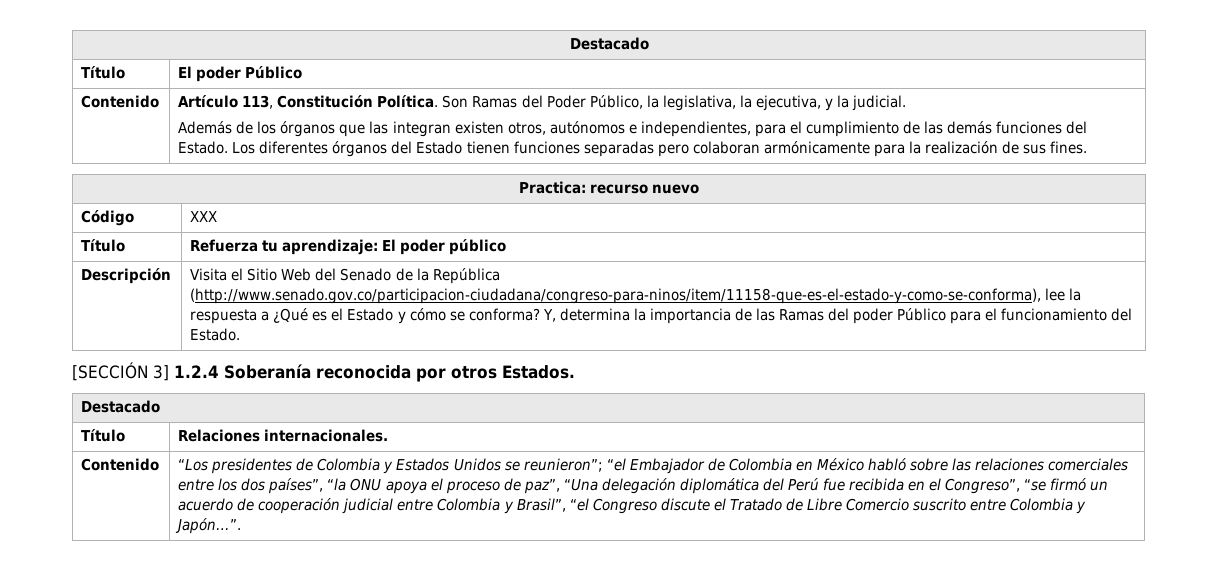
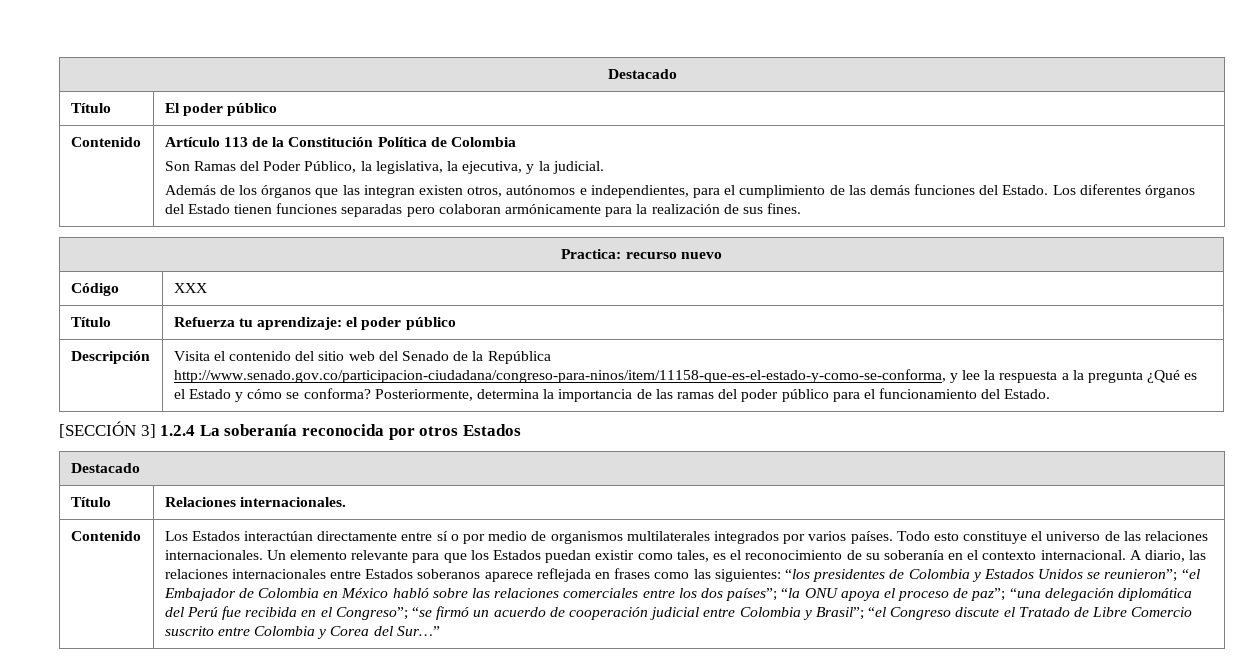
- Título | El poder Público
+ Título | El poder público
- Artículo 113, Constitución Política. Son Ramas del Poder Público, la legislativa, la ejecutiva, y la judicial.
+ Artículo 113 de la Constitución Política de Colombia
+ Son Ramas del Poder Público, la legislativa, la ejecutiva, y la judicial.
- Título | Refuerza tu aprendizaje: El poder público
+ Título | Refuerza tu aprendizaje: el poder público
- Visita el Sitio Web del Senado de la República (http://www.senado.gov.co/participacion-ciudadana/congreso-para-ninos/item/11158-que-es-el-estado-y-como-se-conforma), lee la respuesta a ¿Qué es el Estado y cómo se conforma?
+ Visita el contenido del sitio web del Senado de la República http://www.senado.gov.co/participacion-ciudadana/congreso-para-ninos/item/11158-que-es-el-estado-y-como-se-conforma, y lee la respuesta a la pregunta ¿Qué es el Estado y cómo se conforma?
- Y, determina la importancia de las Ramas del poder Público para el funcionamiento del Estado.
+ Posteriormente, determina la importancia de las ramas del poder público para el funcionamiento del Estado.
- [SECCIÓN 3] 1.2.4 Soberanía reconocida por otros Estados.
+ [SECCIÓN 3] 1.2.4 La soberanía reconocida por otros Estados
- “Los presidentes de Colombia y Estados Unidos se reunieron”; “el Embajador de Colombia en México habló sobre las relaciones comerciales entre los dos países”, “la ONU apoya el proceso de paz”, “Una delegación diplomática del Perú fue recibida en el Congreso”, “se firmó un acuerdo de cooperación judicial entre Colombia y Brasil”, “el Congreso discute el Tratado de Libre Comercio suscrito entre Colombia y Japón…”.
+ Los Estados interactúan directamente entre sí o por medio de organismos multilaterales integrados por varios países. Todo esto constituye el universo de las relaciones internacionales. Un elemento relevante para que los Estados puedan existir como tales, es el reconocimiento de su soberanía en el contexto internacional. A diario, las relaciones internacionales entre Estados soberanos aparece reflejada en frases como las siguientes: “los presidentes de Colombia y Estados Unidos se reunieron”; “el Embajador de Colombia en México habló sobre las relaciones comerciales entre los dos países”; “la ONU apoya el proceso de paz”; “una delegación diplomática del Perú fue recibida en el Congreso”; “se firmó un acuerdo de cooperación judicial entre Colombia y Brasil”; “el Congreso discute el Tratado de Libre Comercio suscrito entre Colombia y Corea del Sur…”

